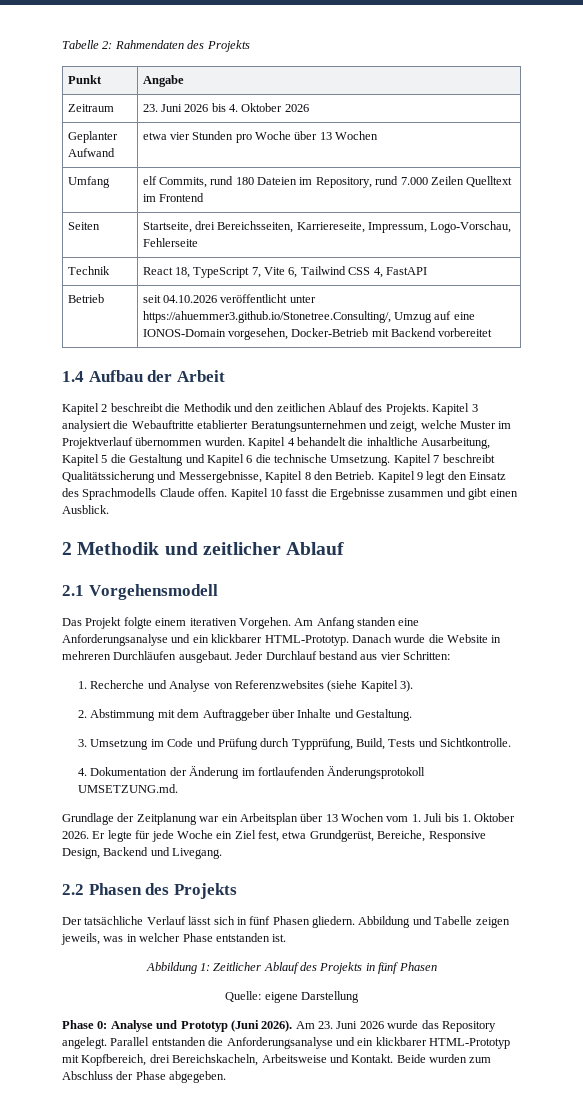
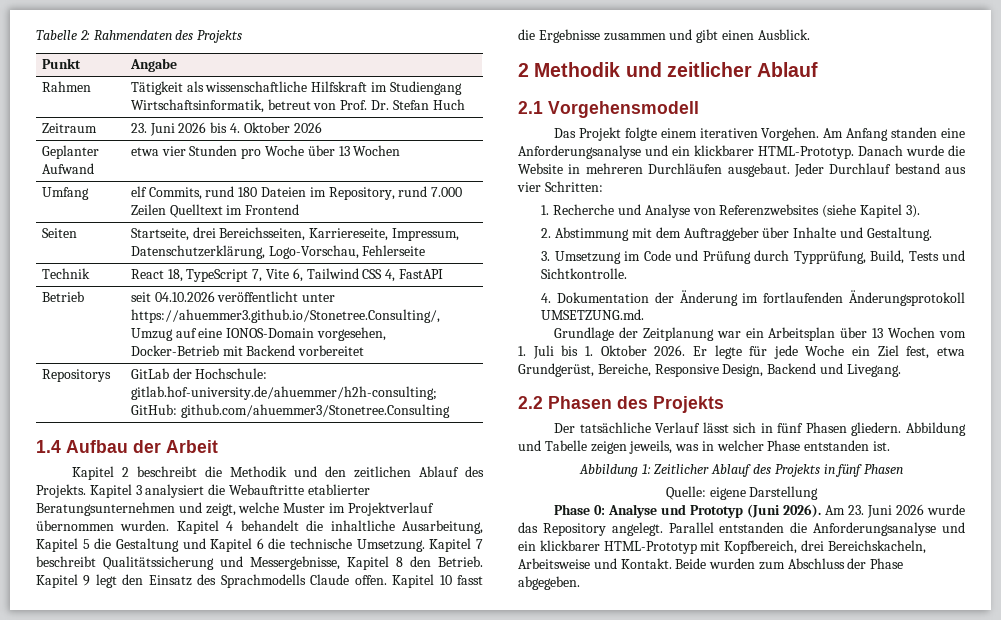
+ Rahmen | Tätigkeit als wissenschaftliche Hilfskraft im Studiengang Wirtschaftsinformatik, betreut von Prof. Dr. Stefan Huch
- Seiten | Startseite, drei Bereichsseiten, Karriereseite, Impressum, Logo-Vorschau, Fehlerseite
+ Seiten | Startseite, drei Bereichsseiten, Karriereseite, Impressum, Datenschutzerklärung, Logo-Vorschau, Fehlerseite
+ Repositorys | GitLab der Hochschule: gitlab.hof-university.de/ahuemmer/h2h-consulting; GitHub: github.com/ahuemmer3/Stonetree.Consulting

